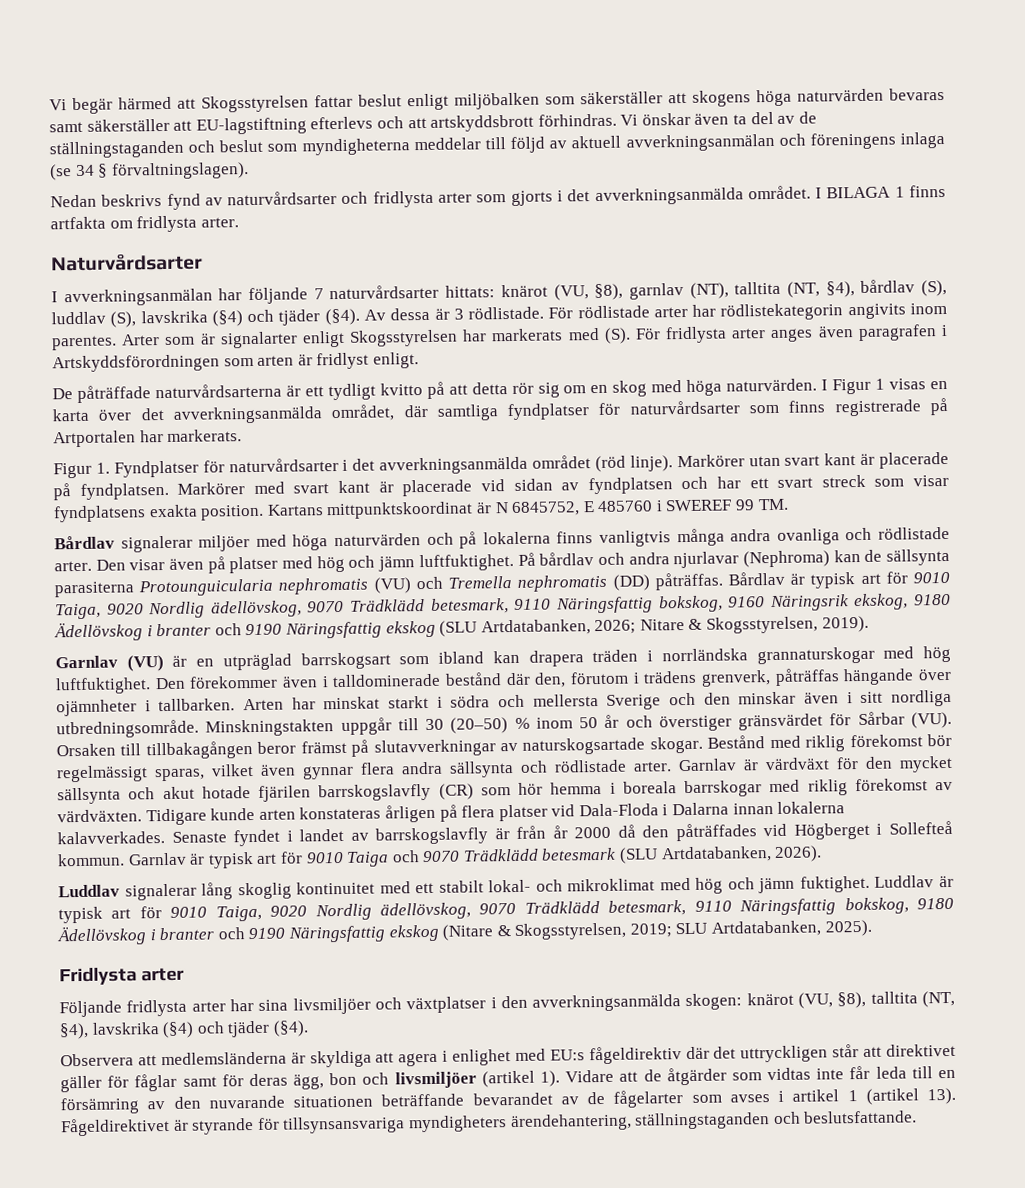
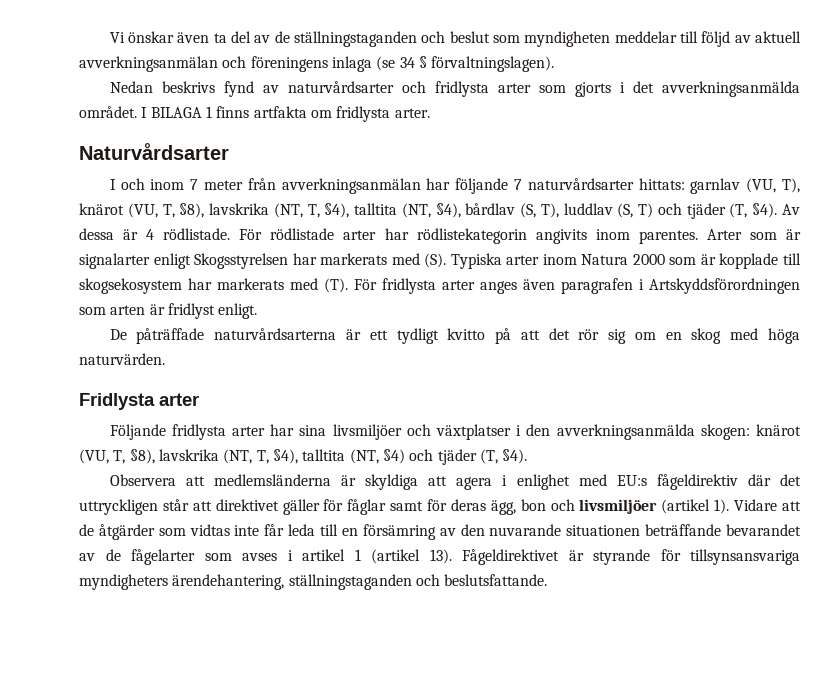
- Vi begär härmed att Skogsstyrelsen fattar beslut enligt miljöbalken som säkerställer att skogens höga naturvärden bevaras samt säkerställer att EU-lagstiftning efterlevs och att artskyddsbrott förhindras. Vi önskar även ta del av de ställningstaganden och beslut som myndigheterna meddelar till följd av aktuell avverkningsanmälan och föreningens inlaga (se 34 § förvaltningslagen).
+ Vi önskar även ta del av de ställningstaganden och beslut som myndigheten meddelar till följd av aktuell avverkningsanmälan och föreningens inlaga (se 34 § förvaltningslagen).
- I avverkningsanmälan har följande 7 naturvårdsarter hittats: knärot (VU, §8), garnlav (NT), talltita (NT, §4), bårdlav (S), luddlav (S), lavskrika (§4) och tjäder (§4).
+ I och inom 7 meter från avverkningsanmälan har följande 7 naturvårdsarter hittats: garnlav (VU, T), knärot (VU, T, §8), lavskrika (NT, T, §4), talltita (NT, §4), bårdlav (S, T), luddlav (S, T) och tjäder (T, §4).
- Av dessa är 3 rödlistade.
+ Av dessa är 4 rödlistade.
- Arter som är signalarter enligt Skogsstyrelsen har markerats med (S). För fridlysta arter anges även paragrafen i Artskyddsförordningen som arten är fridlyst enligt.
+ Arter som är signalarter enligt Skogsstyrelsen har markerats med (S). Typiska arter inom Natura 2000 som är kopplade till skogsekosystem har markerats med (T). För fridlysta arter anges även paragrafen i Artskyddsförordningen som arten är fridlyst enligt.
- De påträffade naturvårdsarterna är ett tydligt kvitto på att detta rör sig om en skog med höga naturvärden. I Figur 1 visas en karta över det avverkningsanmälda området, där samtliga fyndplatser för naturvårdsarter som finns registrerade på Artportalen har markerats.
- Figur 1. Fyndplatser för naturvårdsarter i det avverkningsanmälda området (röd linje). Markörer utan svart kant är placerade på fyndplatsen. Markörer med svart kant är placerade vid sidan av fyndplatsen och har ett svart streck som visar fyndplatsens exakta position. Kartans mittpunktskoordinat är N 6845752, E 485760 i SWEREF 99 TM.
- Bårdlav signalerar miljöer med höga naturvärden och på lokalerna finns vanligtvis många andra ovanliga och rödlistade arter. Den visar även på platser med hög och jämn luftfuktighet. På bårdlav och andra njurlavar (Nephroma) kan de sällsynta parasiterna Protounguicularia nephromatis (VU) och Tremella nephromatis (DD) påträffas. Bårdlav är typisk art för 9010 Taiga, 9020 Nordlig ädellövskog, 9070 Trädklädd betesmark, 9110 Näringsfattig bokskog, 9160 Näringsrik ekskog, 9180 Ädellövskog i branter och 9190 Näringsfattig ekskog (SLU Artdatabanken, 2026; Nitare & Skogsstyrelsen, 2019).
- Garnlav (VU) är en utpräglad barrskogsart som ibland kan drapera träden i norrländska grannaturskogar med hög luftfuktighet. Den förekommer även i talldominerade bestånd där den, förutom i trädens grenverk, påträffas hängande över ojämnheter i tallbarken. Arten har minskat starkt i södra och mellersta Sverige och den minskar även i sitt nordliga utbredningsområde. Minskningstakten uppgår till 30 (20–50) % inom 50 år och överstiger gränsvärdet för Sårbar (VU). Orsaken till tillbakagången beror främst på slutavverkningar av naturskogsartade skogar. Bestånd med riklig förekomst bör regelmässigt sparas, vilket även gynnar flera andra sällsynta och rödlistade arter. Garnlav är värdväxt för den mycket sällsynta och akut hotade fjärilen barrskogslavfly (CR) som hör hemma i boreala barrskogar med riklig förekomst av värdväxten. Tidigare kunde arten konstateras årligen på flera platser vid Dala-Floda i Dalarna innan lokalerna kalavverkades. Senaste fyndet i landet av barrskogslavfly är från år 2000 då den påträffades vid Högberget i Sollefteå kommun. Garnlav är typisk art för 9010 Taiga och 9070 Trädklädd betesmark (SLU Artdatabanken, 2026).
- Luddlav signalerar lång skoglig kontinuitet med ett stabilt lokal- och mikroklimat med hög och jämn fuktighet. Luddlav är typisk art för 9010 Taiga, 9020 Nordlig ädellövskog, 9070 Trädklädd betesmark, 9110 Näringsfattig bokskog, 9180 Ädellövskog i branter och 9190 Näringsfattig ekskog (Nitare & Skogsstyrelsen, 2019; SLU Artdatabanken, 2025).
+ De påträffade naturvårdsarterna är ett tydligt kvitto på att det rör sig om en skog med höga naturvärden.
- Följande fridlysta arter har sina livsmiljöer och växtplatser i den avverkningsanmälda skogen: knärot (VU, §8), talltita (NT, §4), lavskrika (§4) och tjäder (§4).
+ Följande fridlysta arter har sina livsmiljöer och växtplatser i den avverkningsanmälda skogen: knärot (VU, T, §8), lavskrika (NT, T, §4), talltita (NT, §4) och tjäder (T, §4).

